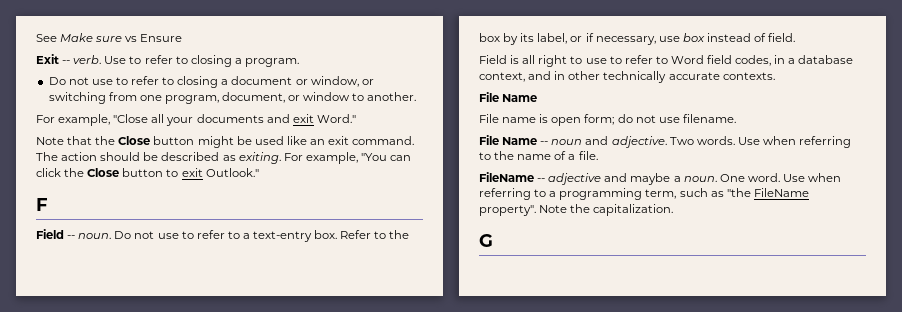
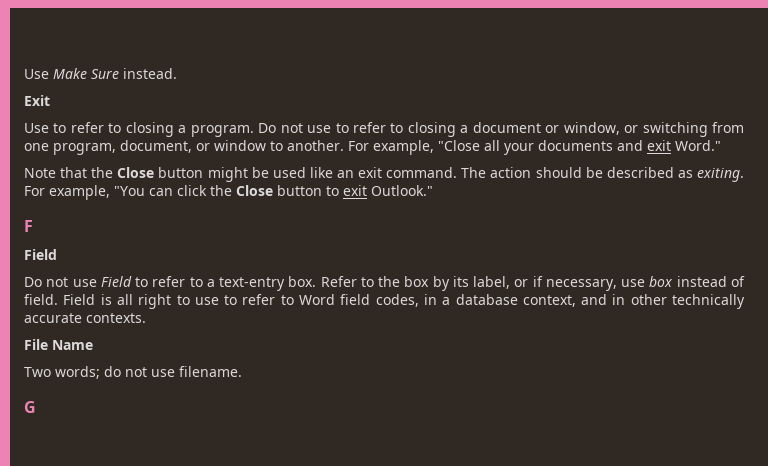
- See Make sure vs Ensure
+ Use Make Sure instead.
- Exit -- verb. Use to refer to closing a program.
- Do not use to refer to closing a document or window, or switching from one program, document, or window to another.
- For example, "Close all your documents and exit Word."
+ Exit
+ Use to refer to closing a program. Do not use to refer to closing a document or window, or switching from one program, document, or window to another. For example, "Close all your documents and exit Word."
  F
- Field -- noun. Do not use to refer to a text-entry box.
+ Field
+ Do not use Field to refer to a text-entry box.
- Refer to the box by its label, or if necessary, use box instead of field.
- Field is all right to use to refer to Word field codes, in a database context, and in other technically accurate contexts.
+ Refer to the box by its label, or if necessary, use box instead of field. Field is all right to use to refer to Word field codes, in a database context, and in other technically accurate contexts.
- File name is open form; do not use filename.
+ Two words; do not use filename.
- File Name -- noun and adjective. Two words. Use when referring to the name of a file.
- FileName -- adjective and maybe a noun. One word. Use when referring to a programming term, such as "the FileName property". Note the capitalization.

